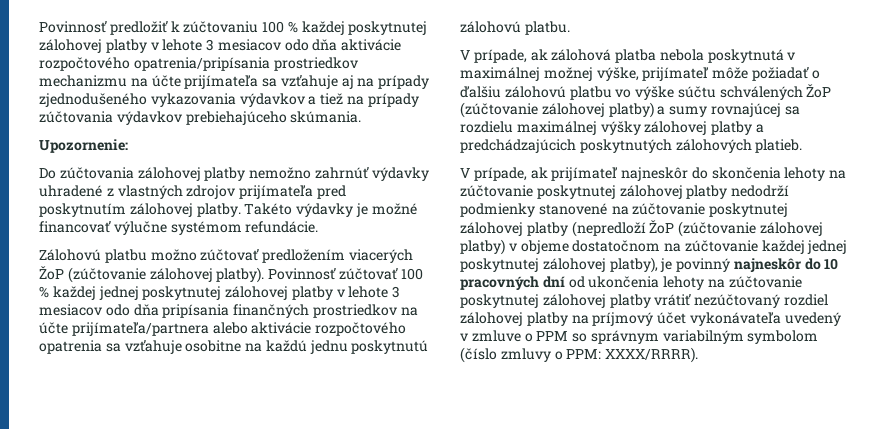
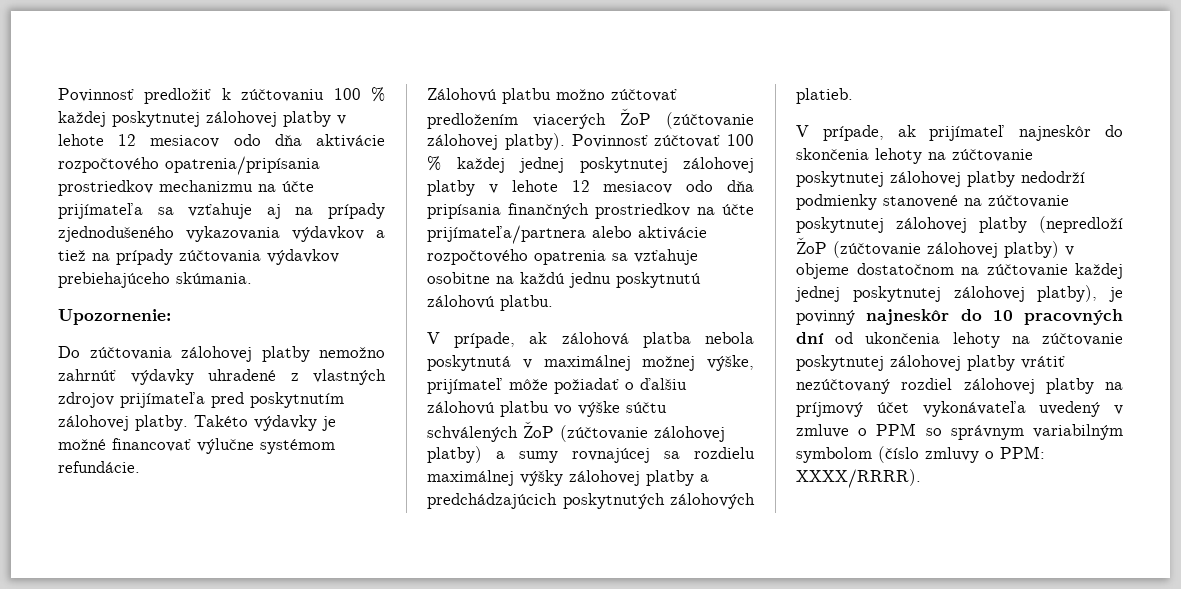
- Povinnosť predložiť k zúčtovaniu 100 % každej poskytnutej zálohovej platby v lehote 3 mesiacov odo dňa aktivácie rozpočtového opatrenia/pripísania prostriedkov mechanizmu na účte prijímateľa sa vzťahuje aj na prípady zjednodušeného vykazovania výdavkov a tiež na prípady zúčtovania výdavkov prebiehajúceho skúmania.
+ Povinnosť predložiť k zúčtovaniu 100 % každej poskytnutej zálohovej platby v lehote 12 mesiacov odo dňa aktivácie rozpočtového opatrenia/pripísania prostriedkov mechanizmu na účte prijímateľa sa vzťahuje aj na prípady zjednodušeného vykazovania výdavkov a tiež na prípady zúčtovania výdavkov prebiehajúceho skúmania.
- Povinnosť zúčtovať 100 % každej jednej poskytnutej zálohovej platby v lehote 3 mesiacov odo dňa pripísania finančných prostriedkov na účte prijímateľa/partnera alebo aktivácie rozpočtového opatrenia sa vzťahuje osobitne na každú jednu poskytnutú zálohovú platbu.
+ Povinnosť zúčtovať 100 % každej jednej poskytnutej zálohovej platby v lehote 12 mesiacov odo dňa pripísania finančných prostriedkov na účte prijímateľa/partnera alebo aktivácie rozpočtového opatrenia sa vzťahuje osobitne na každú jednu poskytnutú zálohovú platbu.

